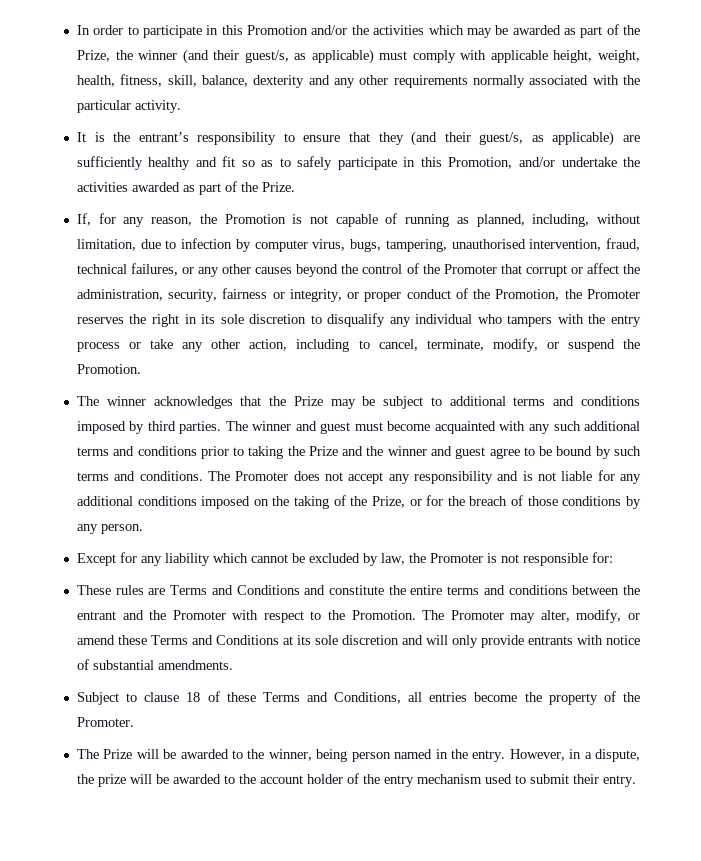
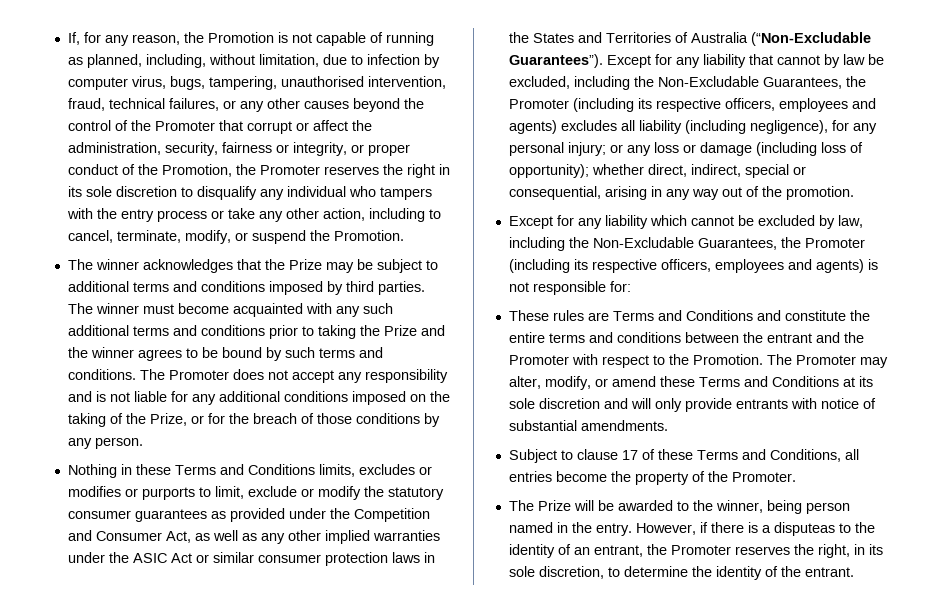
- In order to participate in this Promotion and/or the activities which may be awarded as part of the Prize, the winner (and their guest/s, as applicable) must comply with applicable height, weight, health, fitness, skill, balance, dexterity and any other requirements normally associated with the particular activity.
- It is the entrant’s responsibility to ensure that they (and their guest/s, as applicable) are sufficiently healthy and fit so as to safely participate in this Promotion, and/or undertake the activities awarded as part of the Prize.
- The winner and guest must become acquainted with any such additional terms and conditions prior to taking the Prize and the winner and guest agree to be bound by such terms and conditions.
+ The winner must become acquainted with any such additional terms and conditions prior to taking the Prize and the winner agrees to be bound by such terms and conditions.
+ Nothing in these Terms and Conditions limits, excludes or modifies or purports to limit, exclude or modify the statutory consumer guarantees as provided under the Competition and Consumer Act, as well as any other implied warranties under the ASIC Act or similar consumer protection laws in the States and Territories of Australia (“Non-Excludable Guarantees”). Except for any liability that cannot by law be excluded, including the Non-Excludable Guarantees, the Promoter (including its respective officers, employees and agents) excludes all liability (including negligence), for any personal injury; or any loss or damage (including loss of opportunity); whether direct, indirect, special or consequential, arising in any way out of the promotion.
- Except for any liability which cannot be excluded by law, the Promoter is not responsible for:
+ Except for any liability which cannot be excluded by law, including the Non-Excludable Guarantees, the Promoter (including its respective officers, employees and agents) is not responsible for:
- Subject to clause 18 of these Terms and Conditions, all entries become the property of the Promoter.
+ Subject to clause 17 of these Terms and Conditions, all entries become the property of the Promoter.
- However, in a dispute, the prize will be awarded to the account holder of the entry mechanism used to submit their entry.
+ However, if there is a disputeas to the identity of an entrant, the Promoter reserves the right, in its sole discretion, to determine the identity of the entrant.

